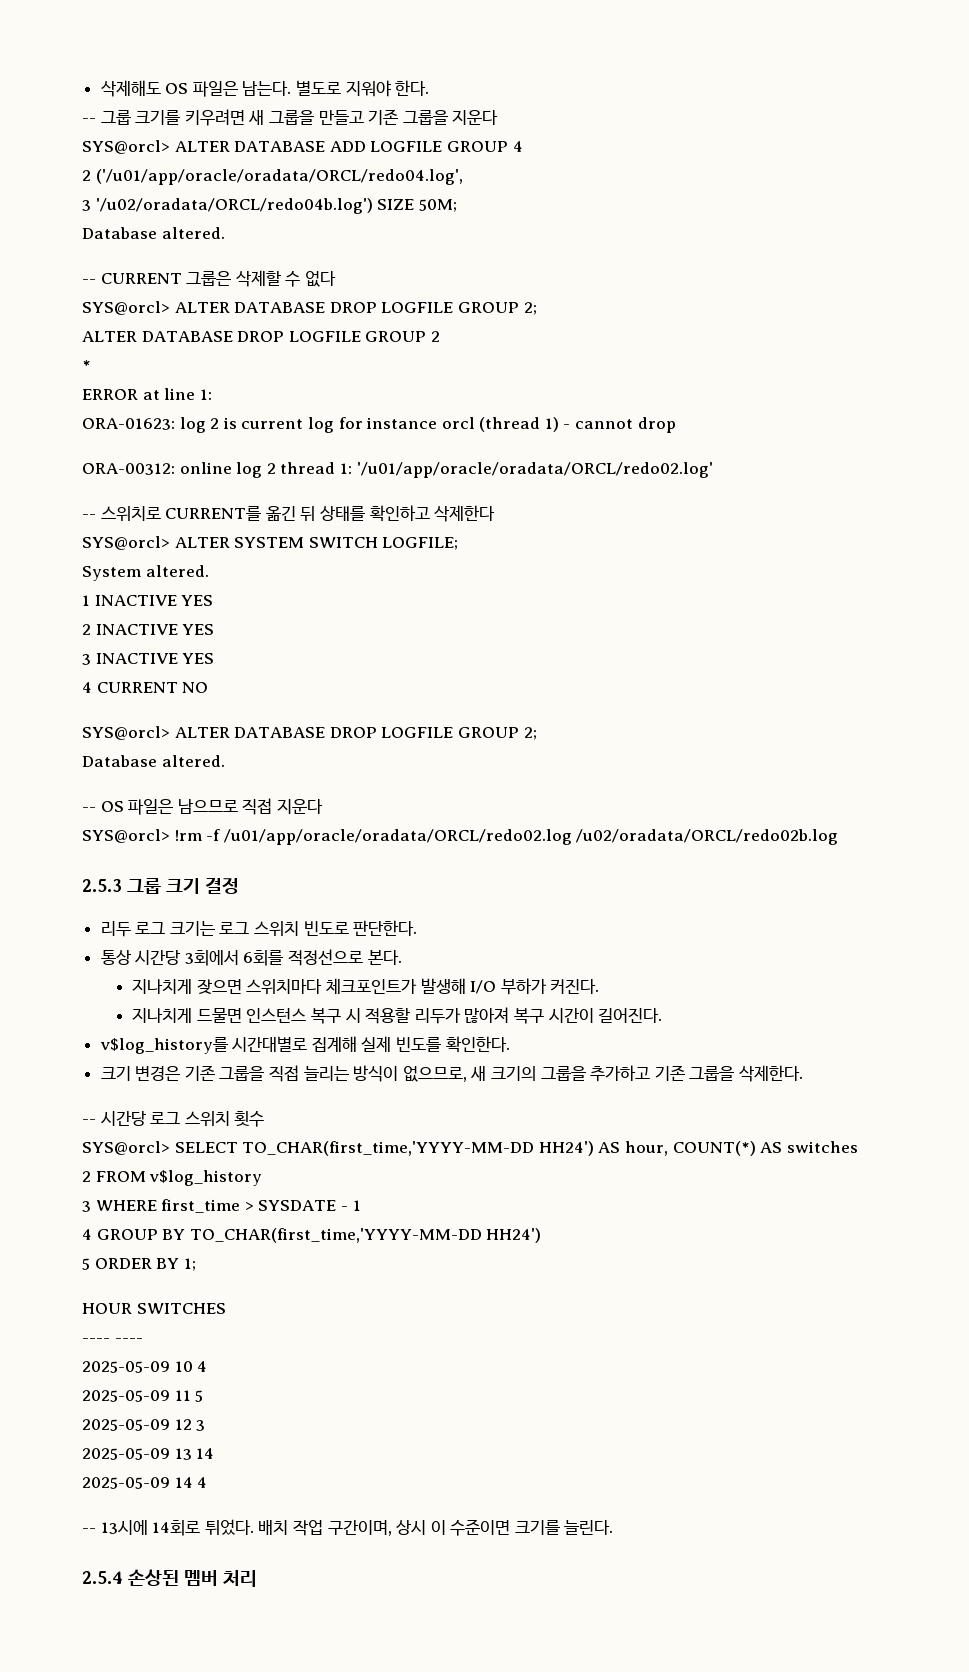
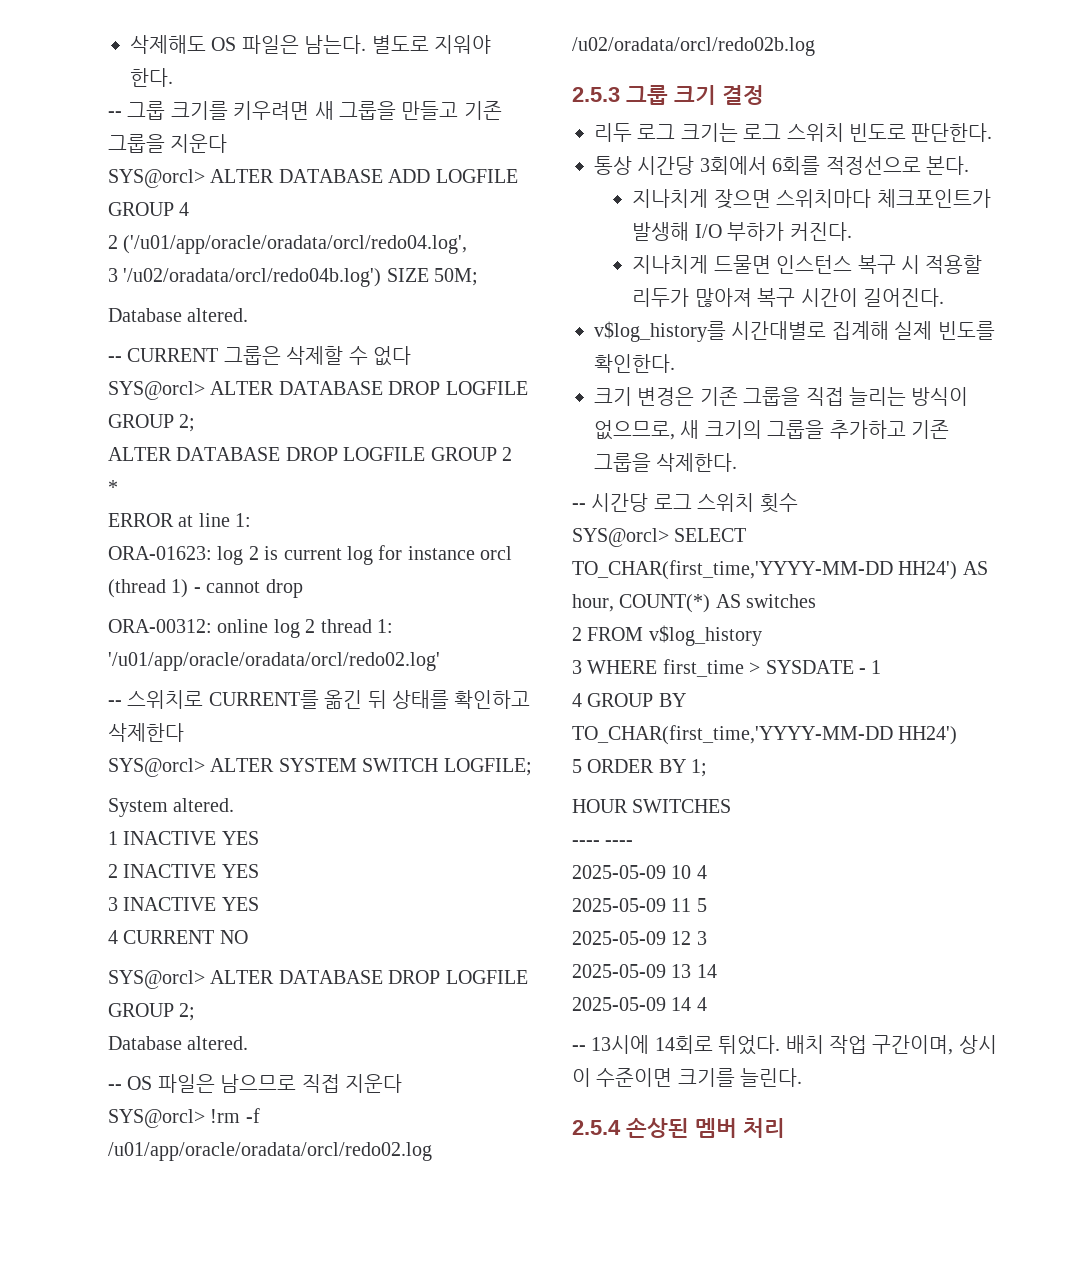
- 2 ('/u01/app/oracle/oradata/ORCL/redo04.log',
- 3 '/u02/oradata/ORCL/redo04b.log') SIZE 50M;
+ 2 ('/u01/app/oracle/oradata/orcl/redo04.log',
+ 3 '/u02/oradata/orcl/redo04b.log') SIZE 50M;
- ORA-00312: online log 2 thread 1: '/u01/app/oracle/oradata/ORCL/redo02.log'
+ ORA-00312: online log 2 thread 1: '/u01/app/oracle/oradata/orcl/redo02.log'
- SYS@orcl> !rm -f /u01/app/oracle/oradata/ORCL/redo02.log /u02/oradata/ORCL/redo02b.log
+ SYS@orcl> !rm -f /u01/app/oracle/oradata/orcl/redo02.log /u02/oradata/orcl/redo02b.log

